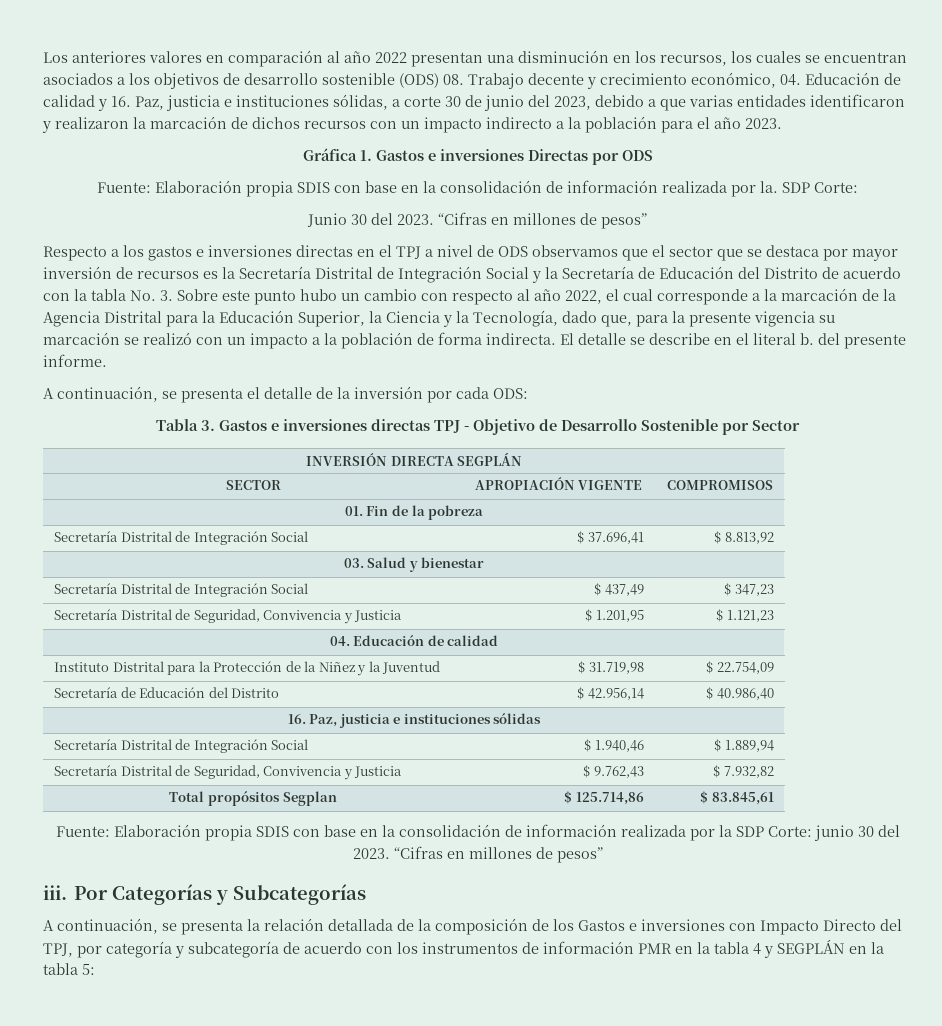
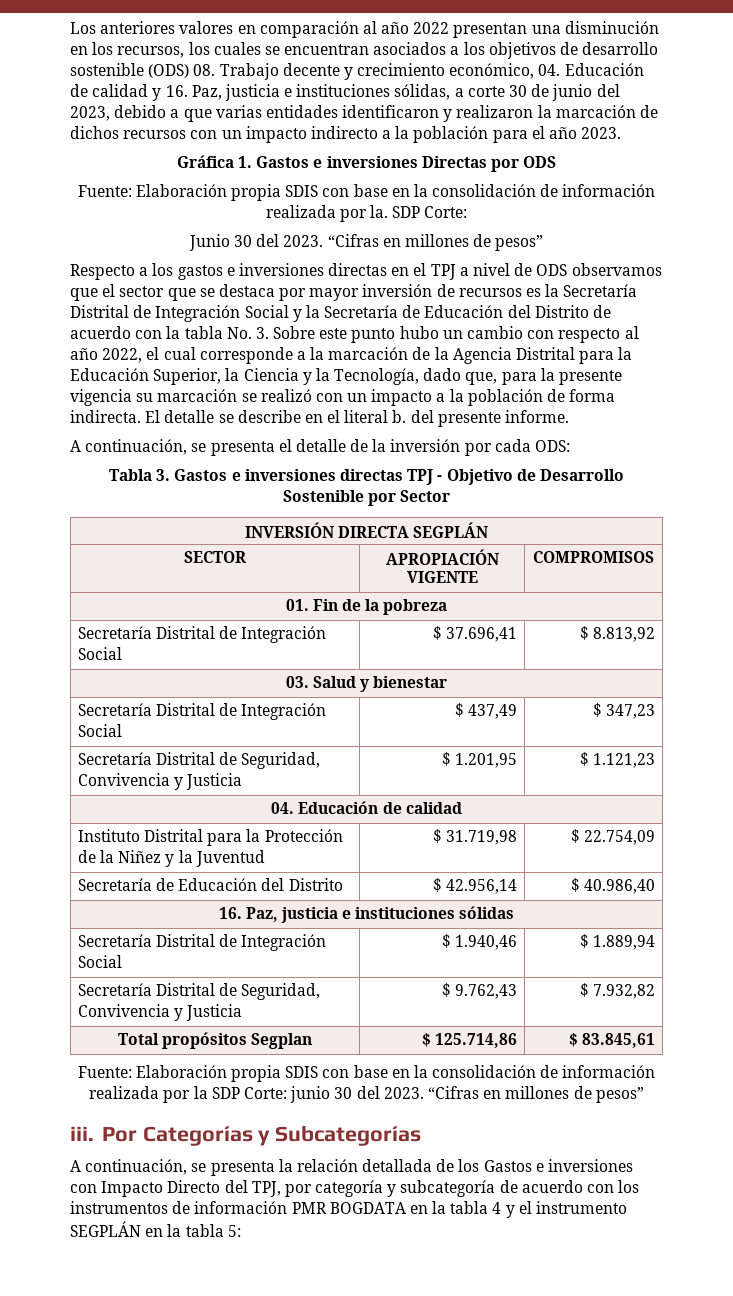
- A continuación, se presenta la relación detallada de la composición de los Gastos e inversiones con Impacto Directo del TPJ, por categoría y subcategoría de acuerdo con los instrumentos de información PMR en la tabla 4 y SEGPLÁN en la tabla 5:
+ A continuación, se presenta la relación detallada de los Gastos e inversiones con Impacto Directo del TPJ, por categoría y subcategoría de acuerdo con los instrumentos de información PMR BOGDATA en la tabla 4 y el instrumento SEGPLÁN en la tabla 5:

